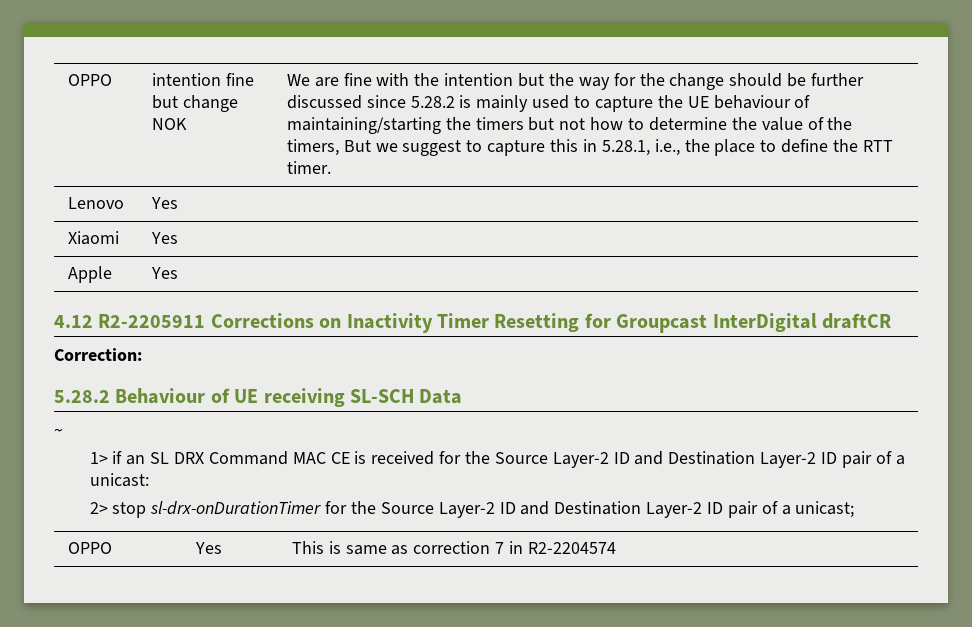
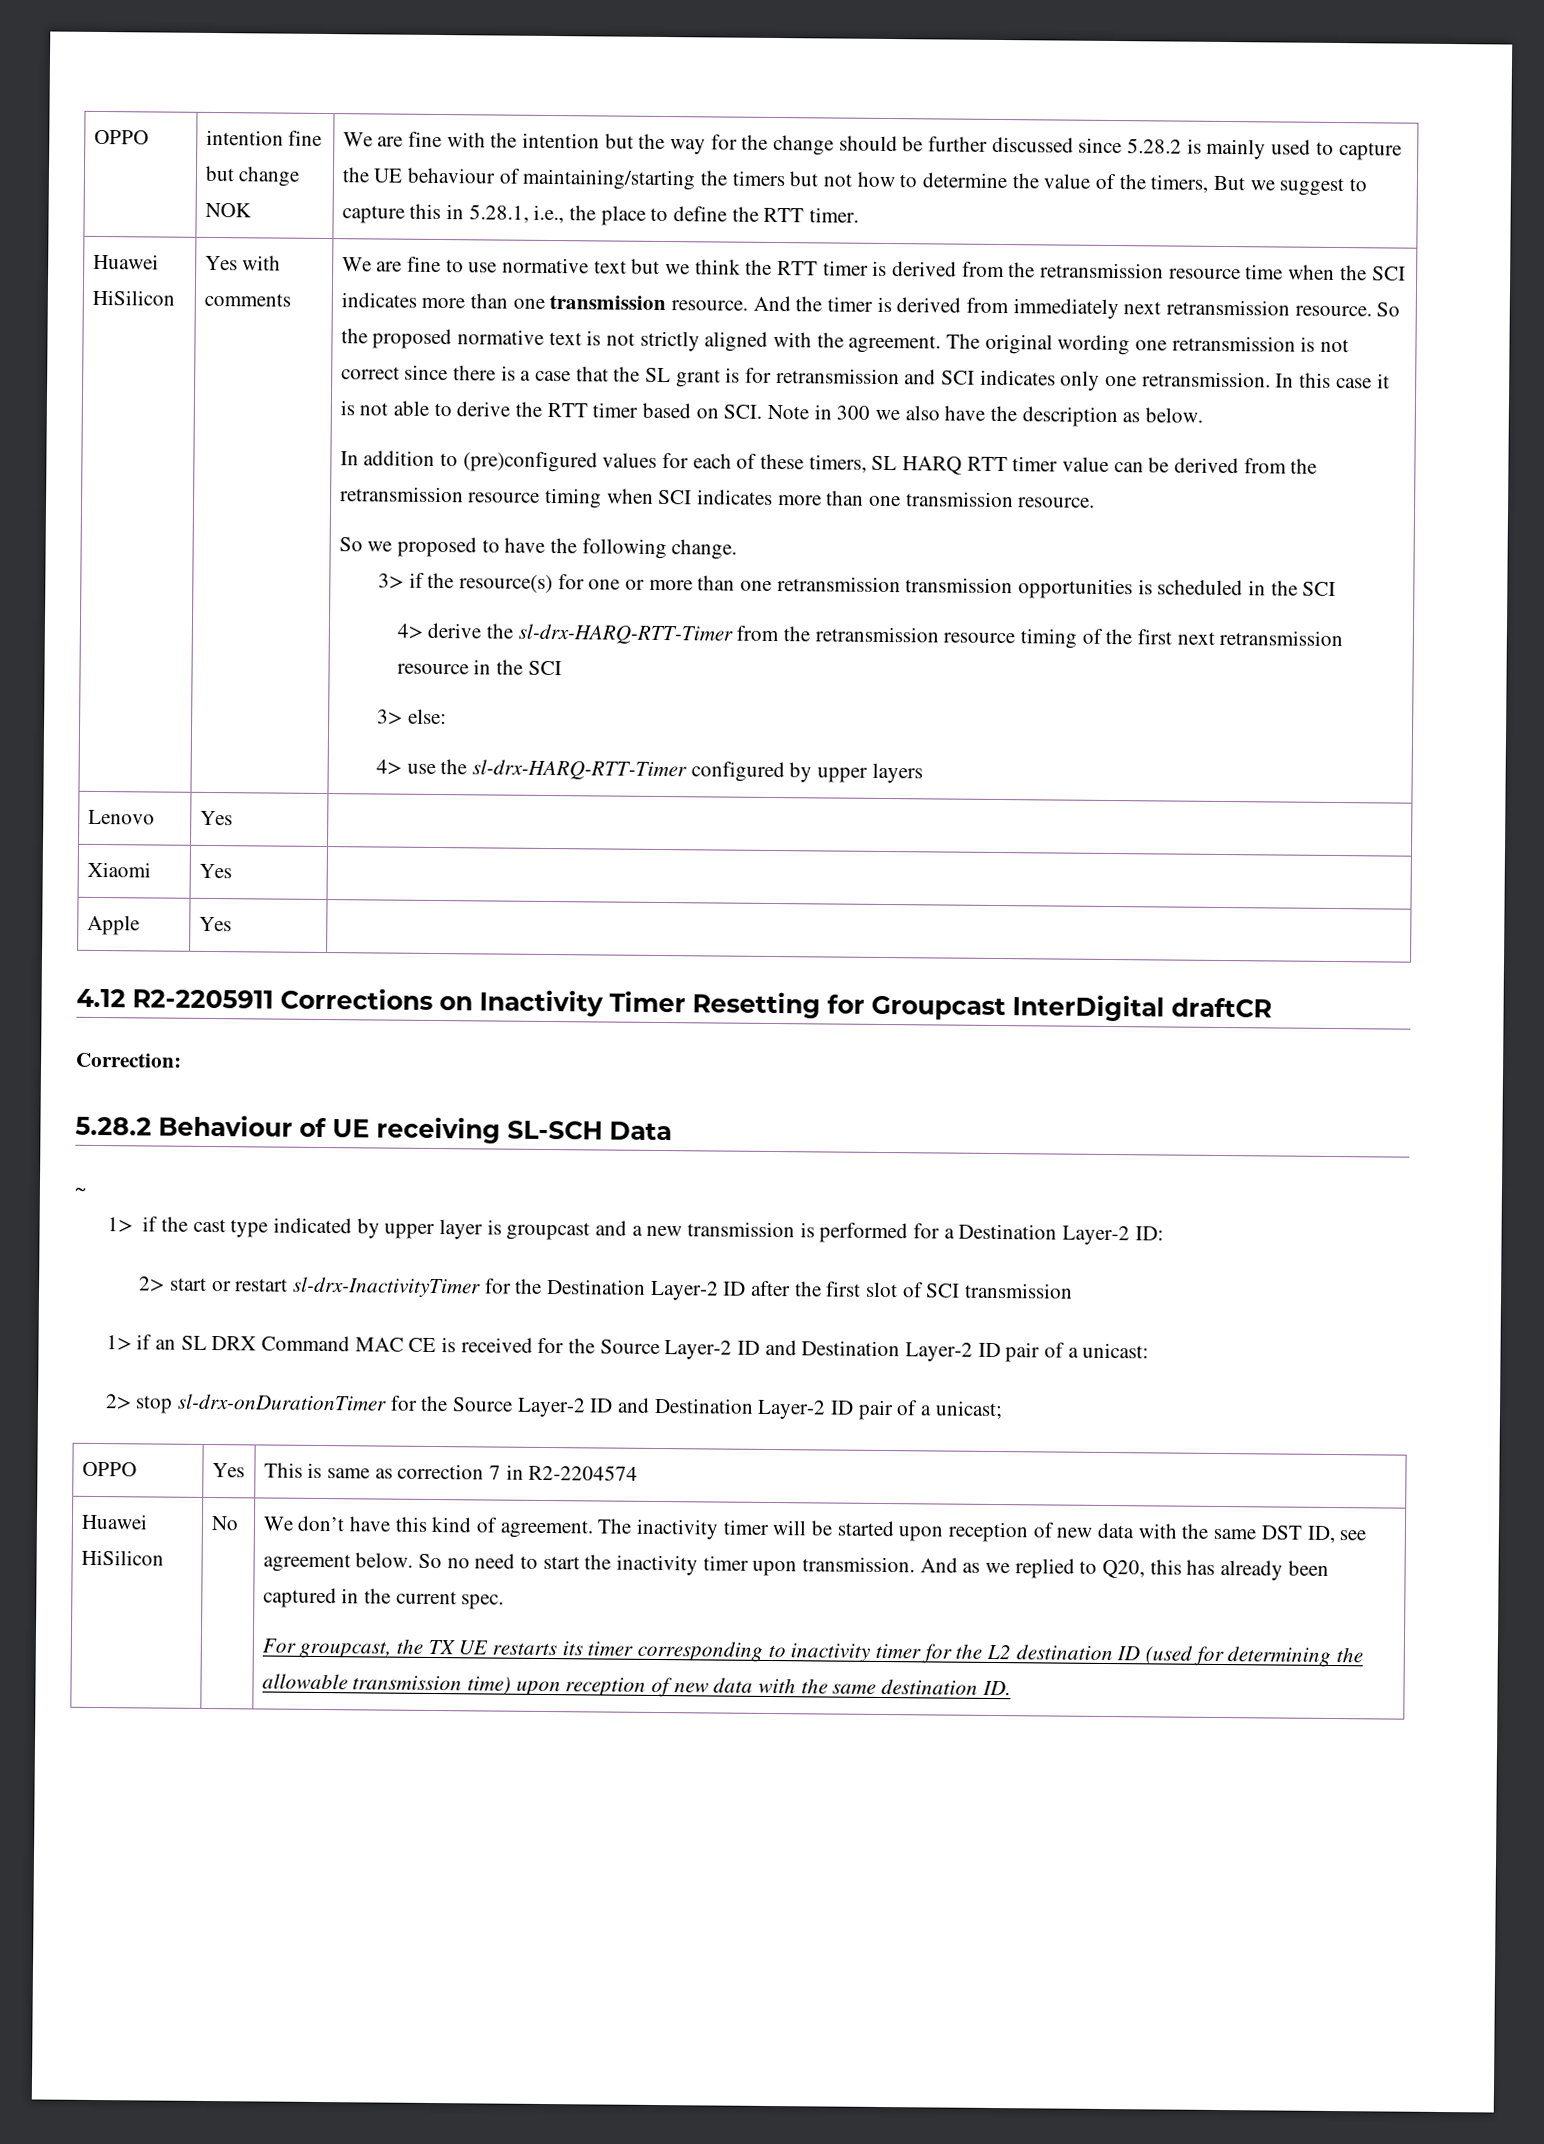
+ Huawei HiSilicon | Yes with comments | We are fine to use normative text but we think the RTT timer is derived from the retransmission resource time when the SCI indicates more than one transmission resource. And the timer is derived from immediately next retransmission resource. So the proposed normative text is not strictly aligned with the agreement. The original wording one retransmission is not correct since there is a case that the SL grant is for retransmission and SCI indicates only one retransmission. In this case it is not able to derive the RTT timer based on SCI. Note in 300 we also have the description as below.
+ In addition to (pre)configured values for each of these timers, SL HARQ RTT timer value can be derived from the retransmission resource timing when SCI indicates more than one transmission resource.
+ So we proposed to have the following change.
+ 3> if the resource(s) for one or more than one retransmission transmission opportunities is scheduled in the SCI
+ 4> derive the sl-drx-HARQ-RTT-Timer from the retransmission resource timing of the first next retransmission resource in the SCI
+ 3> else:
+ 4> use the sl-drx-HARQ-RTT-Timer configured by upper layers
+ 1> if the cast type indicated by upper layer is groupcast and a new transmission is performed for a Destination Layer-2 ID:
+ 2> start or restart sl-drx-InactivityTimer for the Destination Layer-2 ID after the first slot of SCI transmission
+ Huawei HiSilicon | No | We don’t have this kind of agreement. The inactivity timer will be started upon reception of new data with the same DST ID, see agreement below. So no need to start the inactivity timer upon transmission. And as we replied to Q20, this has already been captured in the current spec.
+ For groupcast, the TX UE restarts its timer corresponding to inactivity timer for the L2 destination ID (used for determining the allowable transmission time) upon reception of new data with the same destination ID.

